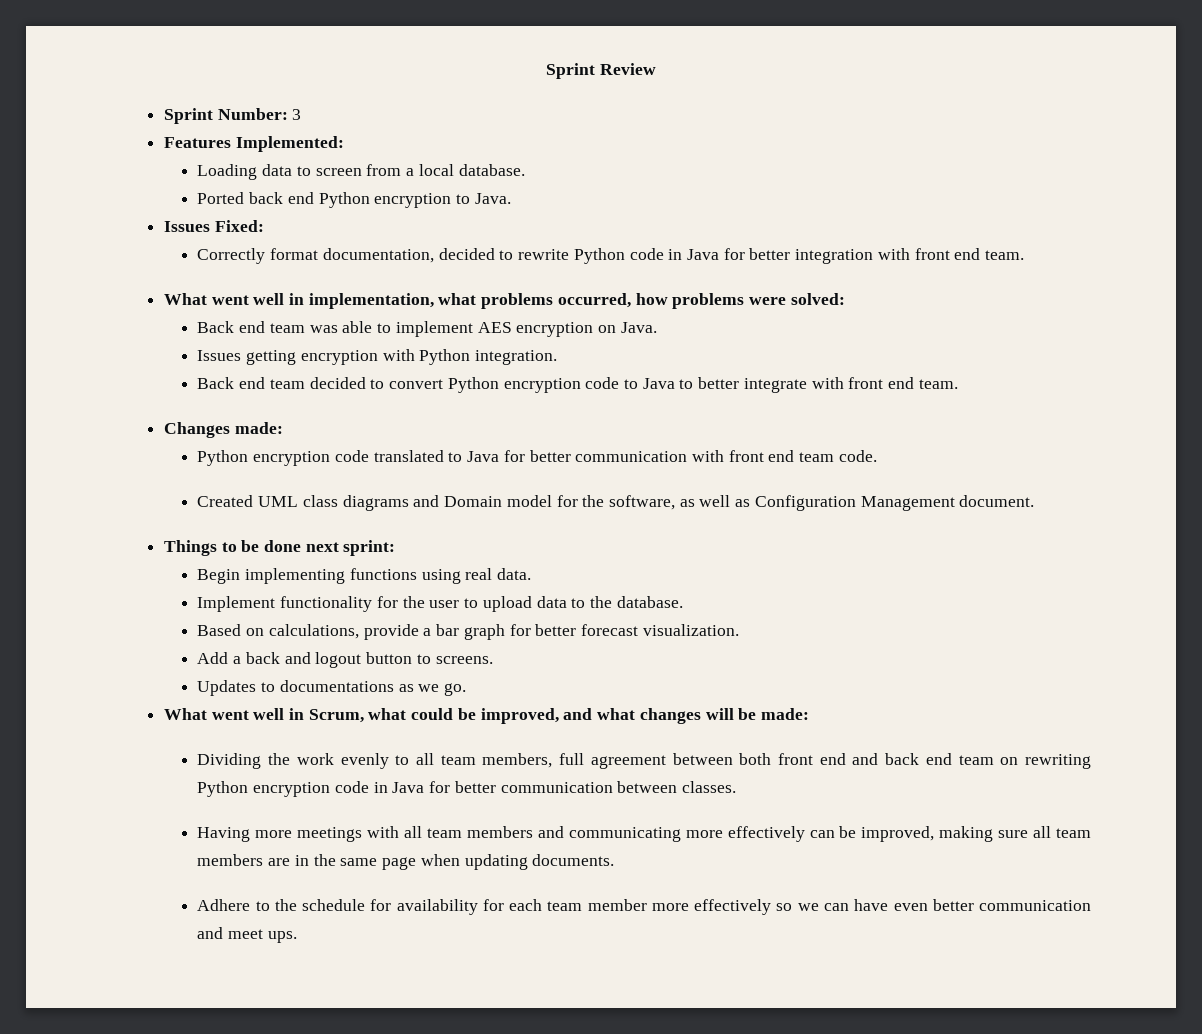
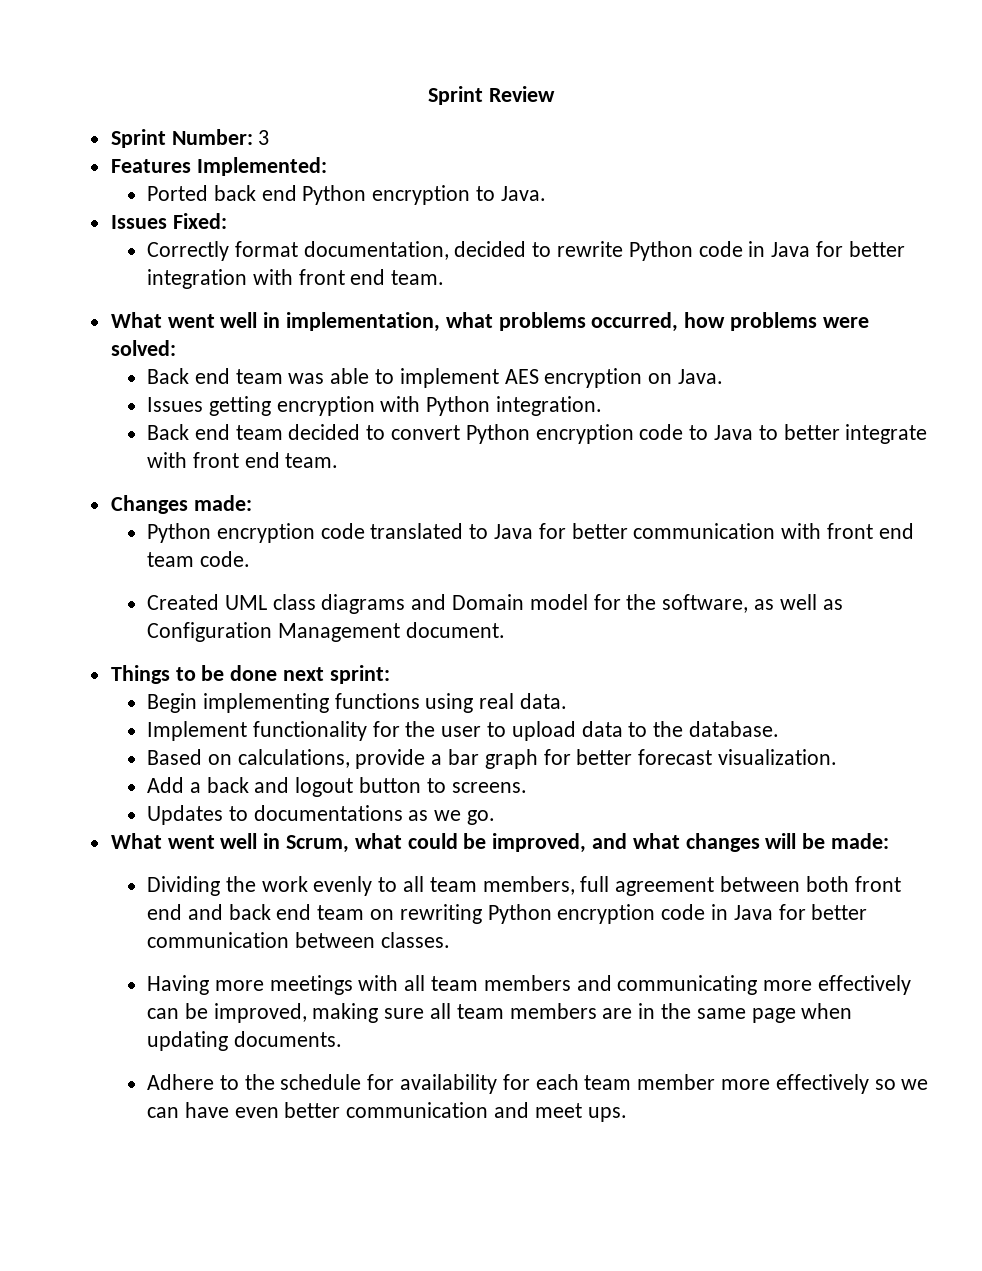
- Loading data to screen from a local database.

